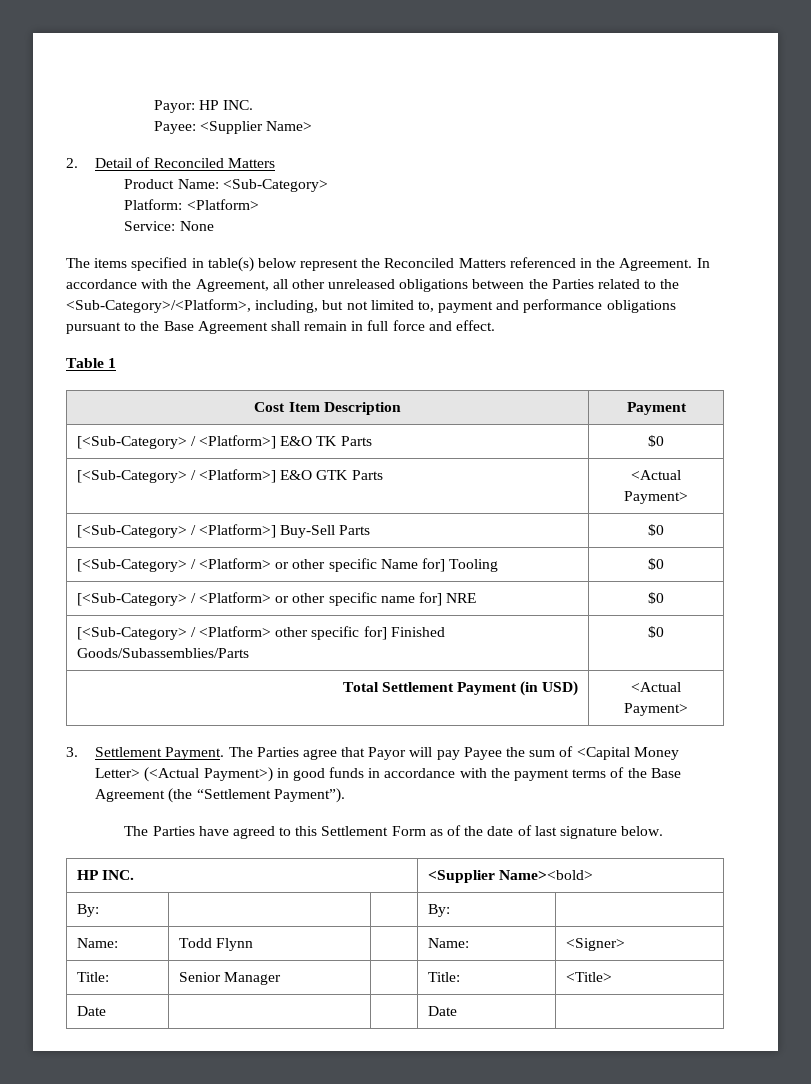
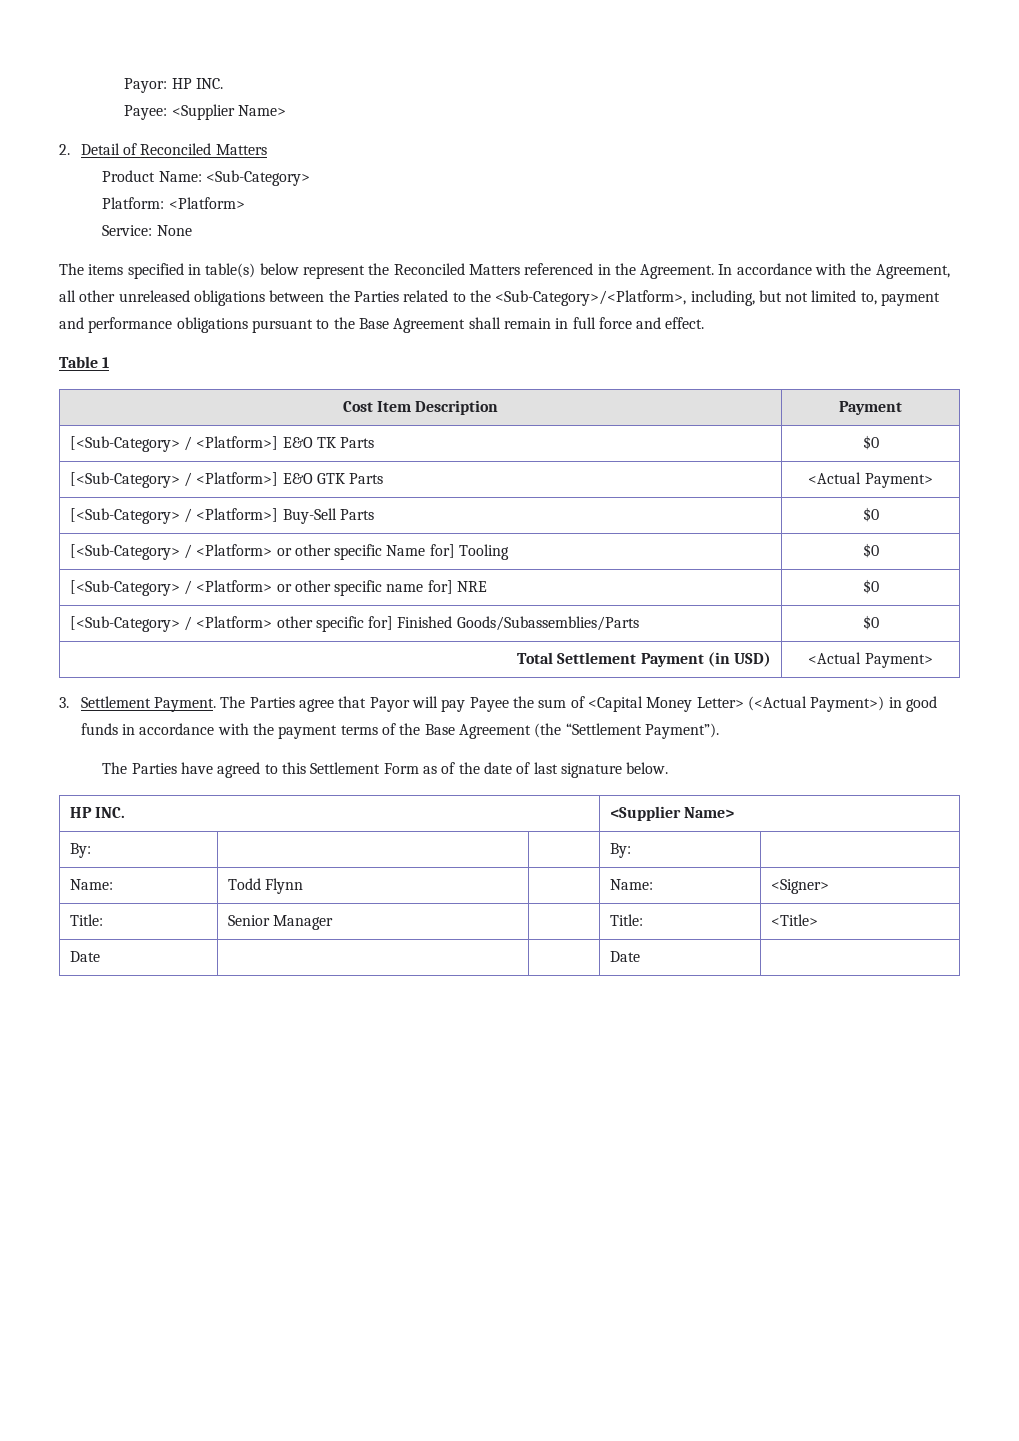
- HP INC. | <Supplier Name><bold>
+ HP INC. | <Supplier Name>

